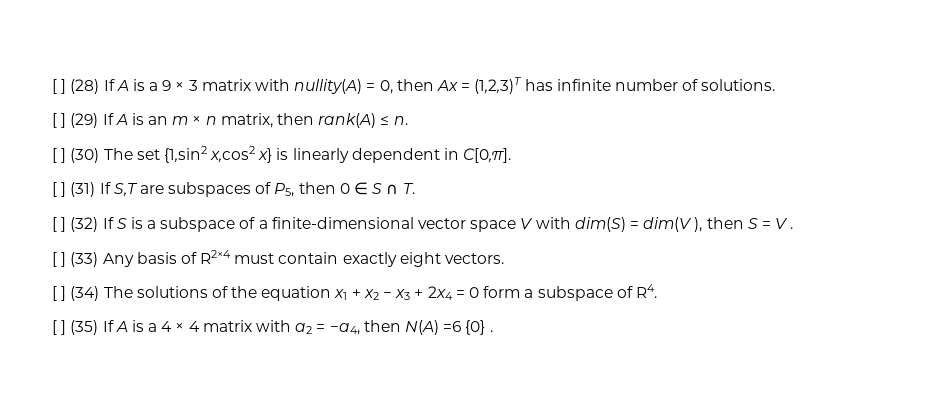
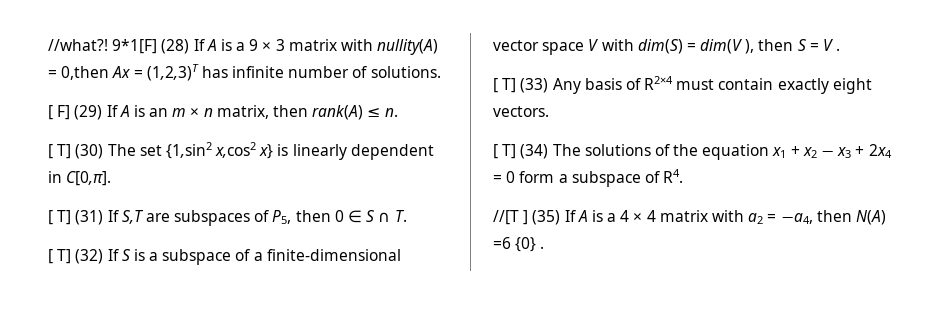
- [ ] (28) If A is a 9 × 3 matrix with nullity(A) = 0, then Ax = (1,2,3)T has infinite number of solutions.
+ //what?! 9*1[F] (28) If A is a 9 × 3 matrix with nullity(A) = 0,then Ax = (1,2,3)T has infinite number of solutions.
- [ ] (29) If A is an m × n matrix, then rank(A) ≤ n.
+ [ F] (29) If A is an m × n matrix, then rank(A) ≤ n.
- [ ] (30) The set {1,sin2 x,cos2 x} is linearly dependent in C[0,π].
+ [ T] (30) The set {1,sin2 x,cos2 x} is linearly dependent in C[0,π].
- [ ] (31) If S,T are subspaces of P5, then 0 ∈ S ∩ T.
+ [ T] (31) If S,T are subspaces of P5, then 0 ∈ S ∩ T.
- [ ] (32) If S is a subspace of a finite-dimensional vector space V with dim(S) = dim(V ), then S = V .
+ [ T] (32) If S is a subspace of a finite-dimensional vector space V with dim(S) = dim(V ), then S = V .
- [ ] (33) Any basis of R2×4 must contain exactly eight vectors.
+ [ T] (33) Any basis of R2×4 must contain exactly eight vectors.
- [ ] (34) The solutions of the equation x1 + x2 − x3 + 2x4 = 0 form a subspace of R4.
+ [ T] (34) The solutions of the equation x1 + x2 − x3 + 2x4 = 0 form a subspace of R4.
- [ ] (35) If A is a 4 × 4 matrix with a2 = −a4, then N(A) =6 {0} .
+ //[T ] (35) If A is a 4 × 4 matrix with a2 = −a4, then N(A) =6 {0} .

